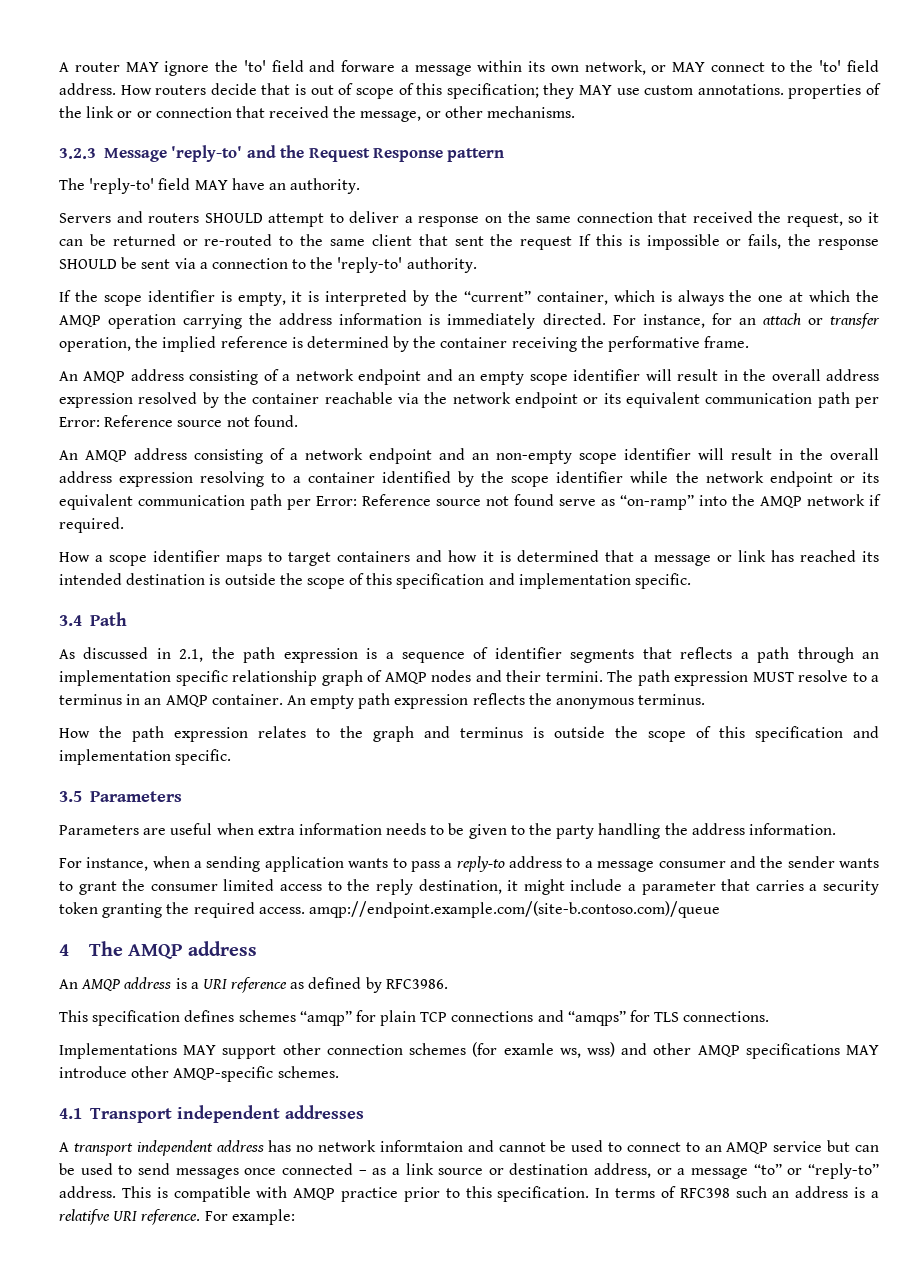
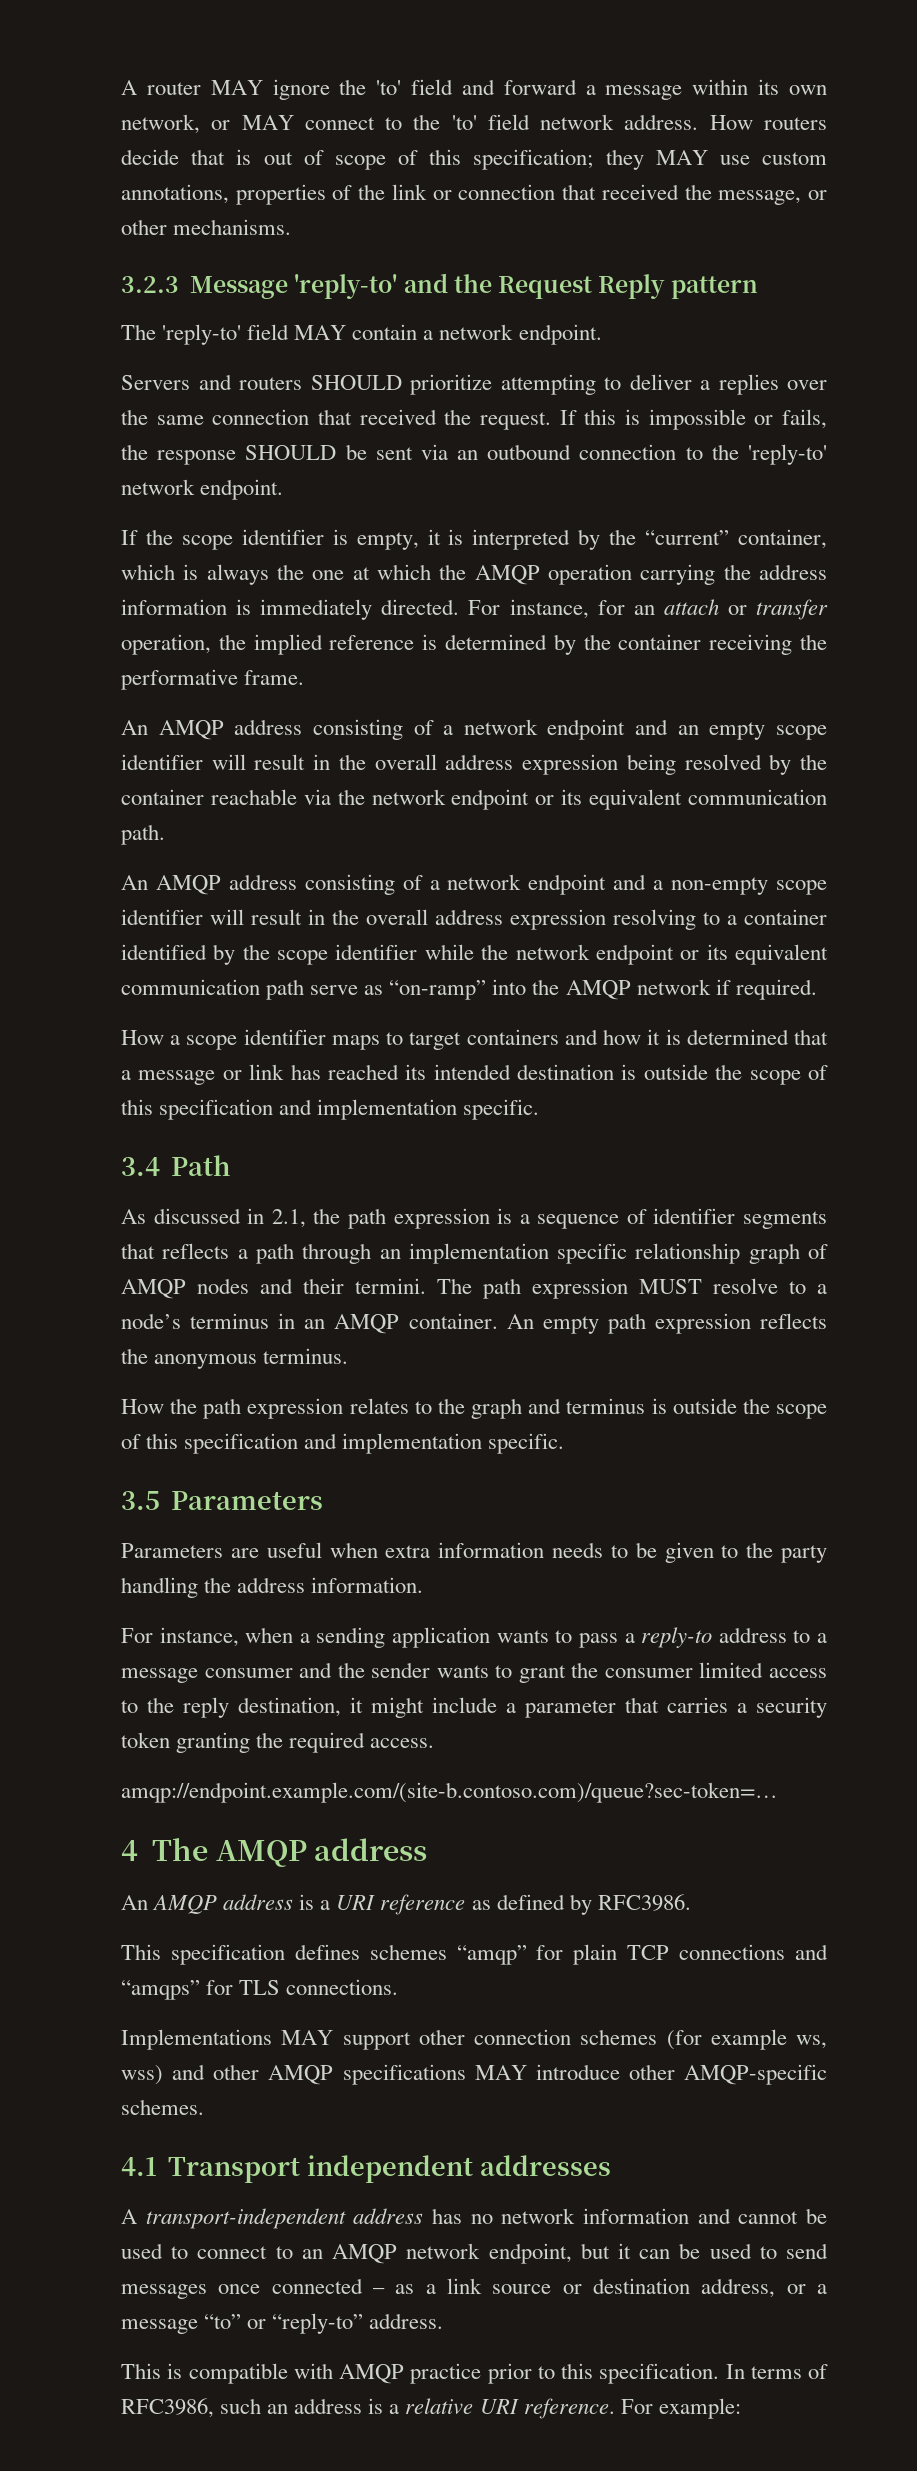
- A router MAY ignore the 'to' field and forware a message within its own network, or MAY connect to the 'to' field address.
+ A router MAY ignore the 'to' field and forward a message within its own network, or MAY connect to the 'to' field network address.
- How routers decide that is out of scope of this specification; they MAY use custom annotations. properties of the link or or connection that received the message, or other mechanisms.
+ How routers decide that is out of scope of this specification; they MAY use custom annotations, properties of the link or connection that received the message, or other mechanisms.
- 3.2.3 Message 'reply-to' and the Request Response pattern
+ 3.2.3 Message 'reply-to' and the Request Reply pattern
- The 'reply-to' field MAY have an authority.
+ The 'reply-to' field MAY contain a network endpoint.
- Servers and routers SHOULD attempt to deliver a response on the same connection that received the request, so it can be returned or re-routed to the same client that sent the request If this is impossible or fails, the response SHOULD be sent via a connection to the 'reply-to' authority.
+ Servers and routers SHOULD prioritize attempting to deliver a replies over the same connection that received the request. If this is impossible or fails, the response SHOULD be sent via an outbound connection to the 'reply-to' network endpoint.
- An AMQP address consisting of a network endpoint and an empty scope identifier will result in the overall address expression resolved by the container reachable via the network endpoint or its equivalent communication path per Error: Reference source not found.
- An AMQP address consisting of a network endpoint and an non-empty scope identifier will result in the overall address expression resolving to a container identified by the scope identifier while the network endpoint or its equivalent communication path per Error: Reference source not found serve as “on-ramp” into the AMQP network if required.
+ An AMQP address consisting of a network endpoint and an empty scope identifier will result in the overall address expression being resolved by the container reachable via the network endpoint or its equivalent communication path.
+ An AMQP address consisting of a network endpoint and a non-empty scope identifier will result in the overall address expression resolving to a container identified by the scope identifier while the network endpoint or its equivalent communication path serve as “on-ramp” into the AMQP network if required.
- The path expression MUST resolve to a terminus in an AMQP container.
+ The path expression MUST resolve to a node’s terminus in an AMQP container.
- For instance, when a sending application wants to pass a reply-to address to a message consumer and the sender wants to grant the consumer limited access to the reply destination, it might include a parameter that carries a security token granting the required access. amqp://endpoint.example.com/(site-b.contoso.com)/queue
+ For instance, when a sending application wants to pass a reply-to address to a message consumer and the sender wants to grant the consumer limited access to the reply destination, it might include a parameter that carries a security token granting the required access.
+ amqp://endpoint.example.com/(site-b.contoso.com)/queue?sec-token=…
- Implementations MAY support other connection schemes (for examle ws, wss) and other AMQP specifications MAY introduce other AMQP-specific schemes.
+ Implementations MAY support other connection schemes (for example ws, wss) and other AMQP specifications MAY introduce other AMQP-specific schemes.
- A transport independent address has no network informtaion and cannot be used to connect to an AMQP service but can be used to send messages once connected – as a link source or destination address, or a message “to” or “reply-to” address. This is compatible with AMQP practice prior to this specification.
+ A transport-independent address has no network information and cannot be used to connect to an AMQP network endpoint, but it can be used to send messages once connected – as a link source or destination address, or a message “to” or “reply-to” address.
+ This is compatible with AMQP practice prior to this specification.
- In terms of RFC398 such an address is a relatifve URI reference.
+ In terms of RFC3986, such an address is a relative URI reference.

